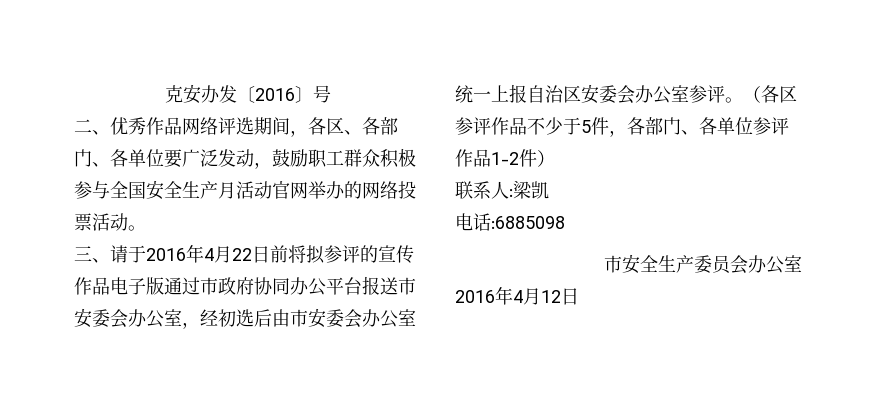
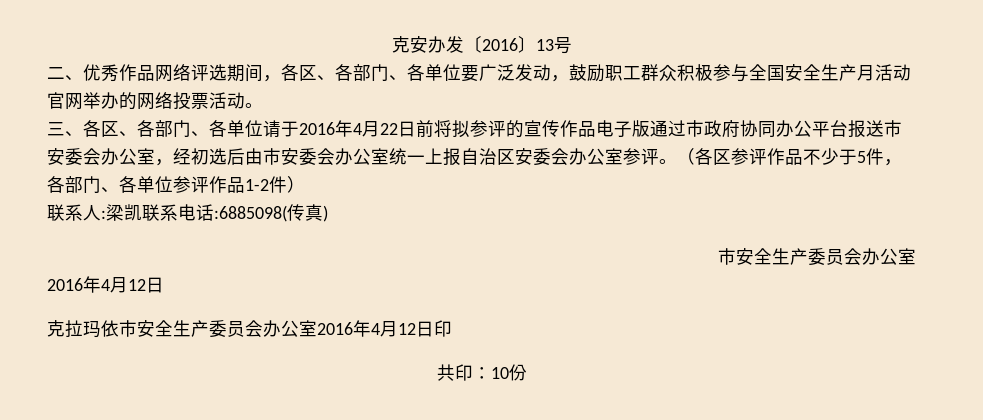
- 克安办发〔2016〕号
+ 克安办发〔2016〕13号
- 三、请于2016年4月22日前将拟参评的宣传作品电子版通过市政府协同办公平台报送市安委会办公室，经初选后由市安委会办公室统一上报自治区安委会办公室参评。
+ 三、各区、各部门、各单位请于2016年4月22日前将拟参评的宣传作品电子版通过市政府协同办公平台报送市安委会办公室，经初选后由市安委会办公室统一上报自治区安委会办公室参评。
- 联系人:梁凯
- 电话:6885098
+ 联系人:梁凯联系电话:6885098(传真)
+ 克拉玛依市安全生产委员会办公室2016年4月12日印
+ 共印：10份

